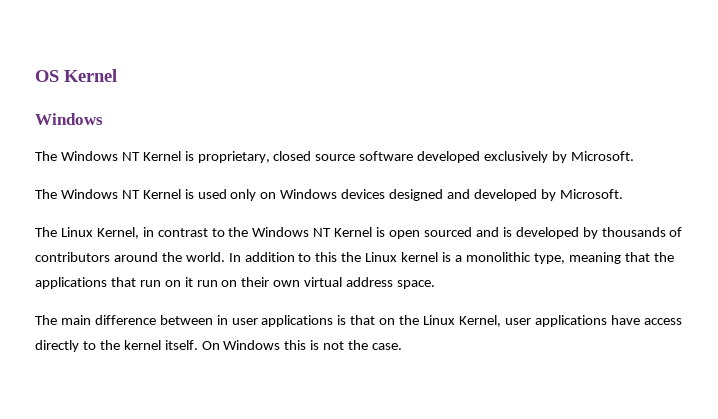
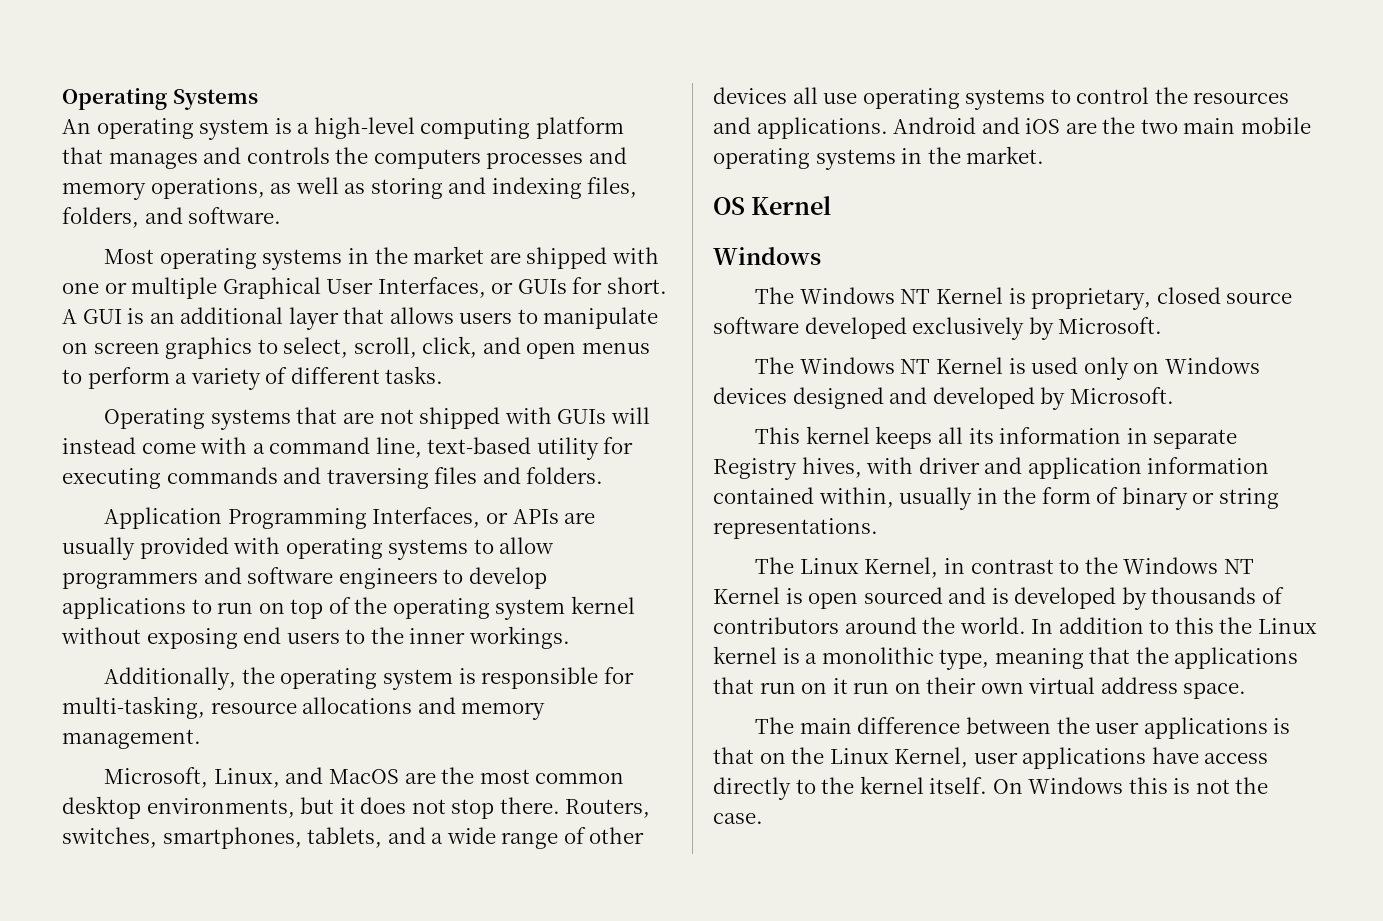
+ Operating Systems
+ An operating system is a high-level computing platform that manages and controls the computers processes and memory operations, as well as storing and indexing files, folders, and software.
+ Most operating systems in the market are shipped with one or multiple Graphical User Interfaces, or GUIs for short. A GUI is an additional layer that allows users to manipulate on screen graphics to select, scroll, click, and open menus to perform a variety of different tasks.
+ Operating systems that are not shipped with GUIs will instead come with a command line, text-based utility for executing commands and traversing files and folders.
+ Application Programming Interfaces, or APIs are usually provided with operating systems to allow programmers and software engineers to develop applications to run on top of the operating system kernel without exposing end users to the inner workings.
+ Additionally, the operating system is responsible for multi-tasking, resource allocations and memory management.
+ Microsoft, Linux, and MacOS are the most common desktop environments, but it does not stop there. Routers, switches, smartphones, tablets, and a wide range of other devices all use operating systems to control the resources and applications. Android and iOS are the two main mobile operating systems in the market.
+ This kernel keeps all its information in separate Registry hives, with driver and application information contained within, usually in the form of binary or string representations.
- The main difference between in user applications is that on the Linux Kernel, user applications have access directly to the kernel itself.
+ The main difference between the user applications is that on the Linux Kernel, user applications have access directly to the kernel itself.

